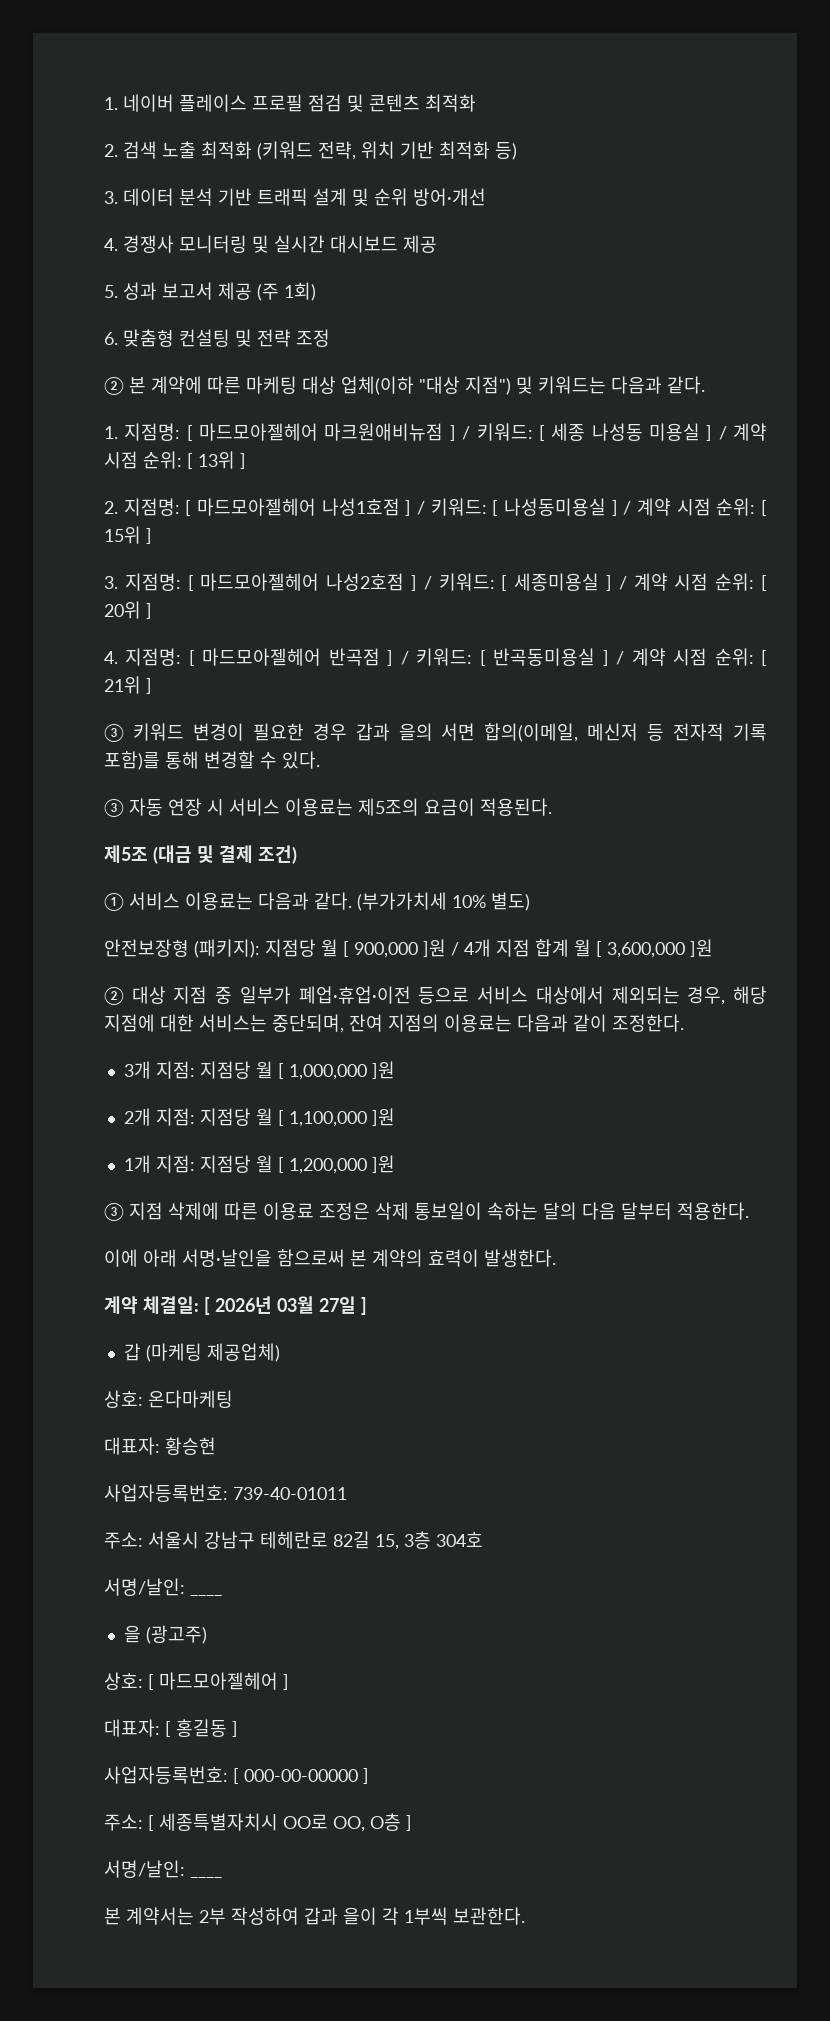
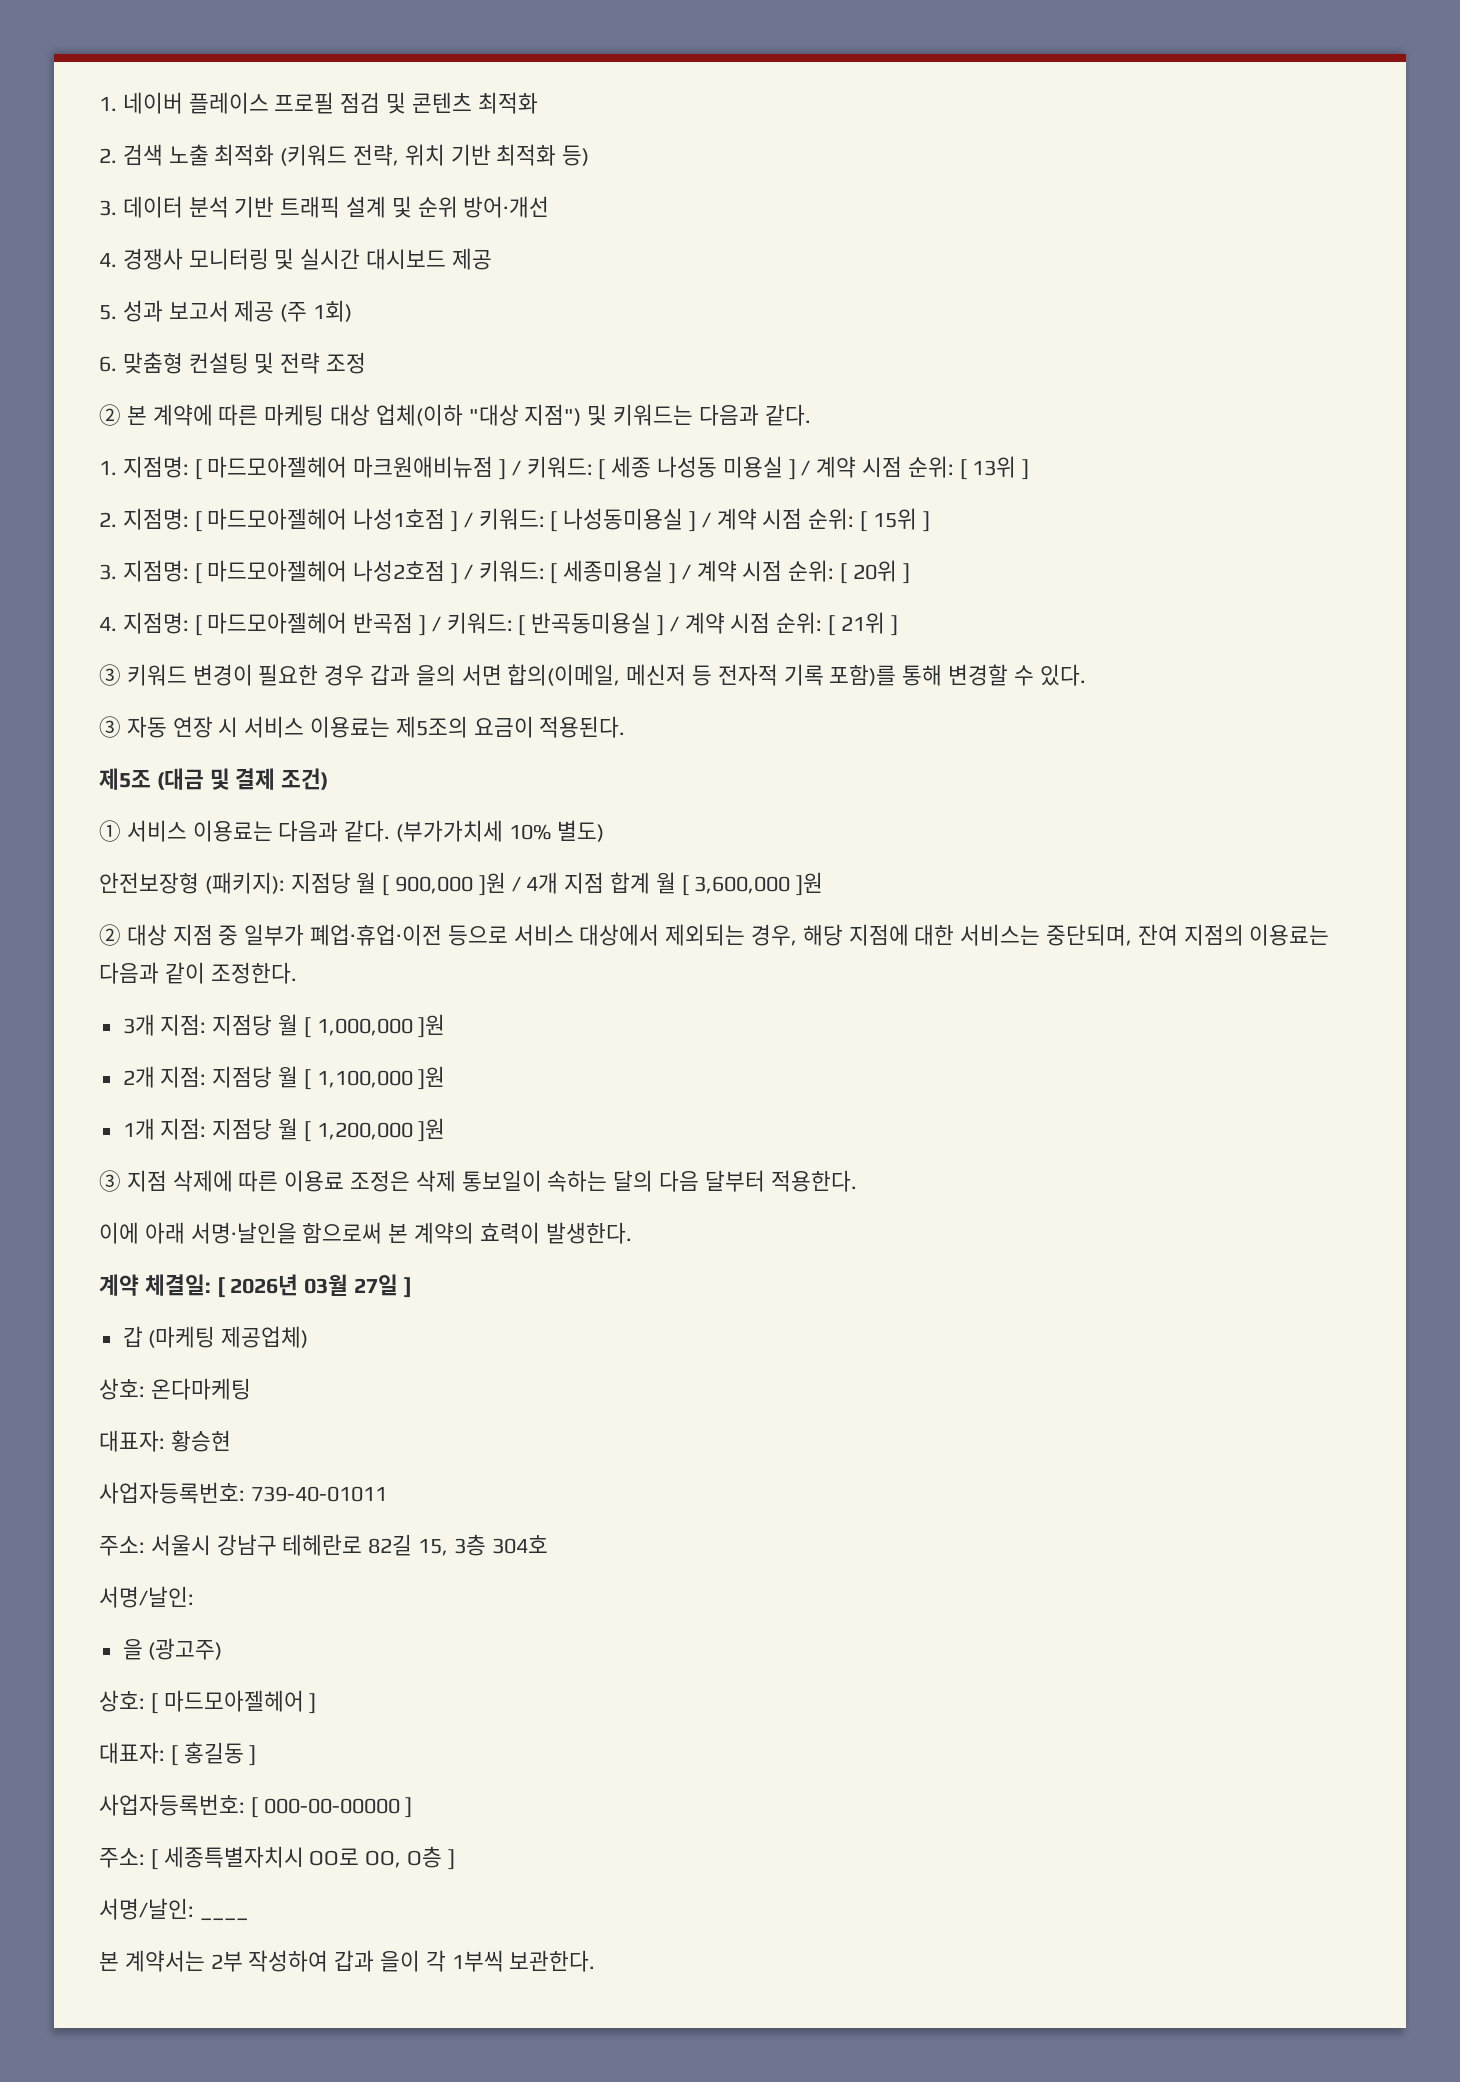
  주소: 서울시 강남구 테헤란로 82길 15, 3층 304호
- 서명/날인: ____
+ 서명/날인:

